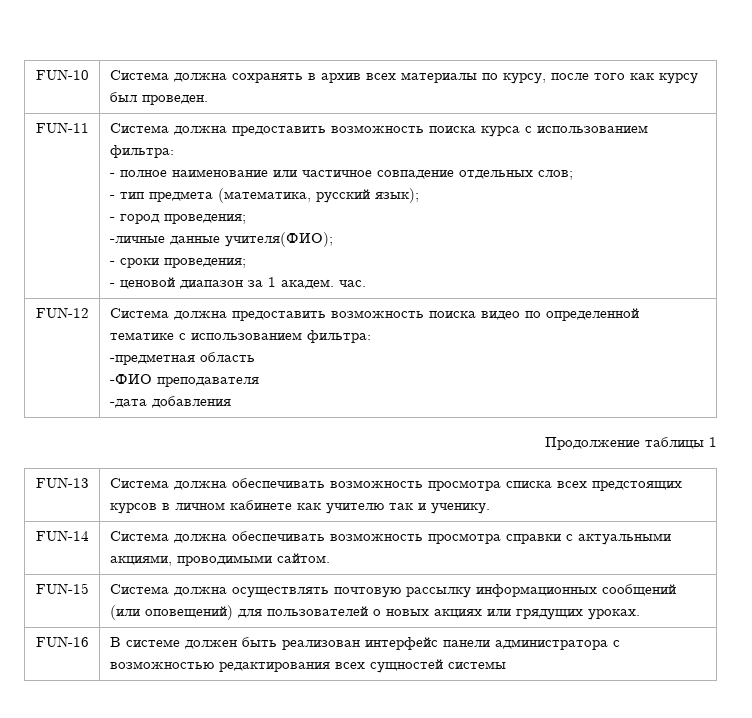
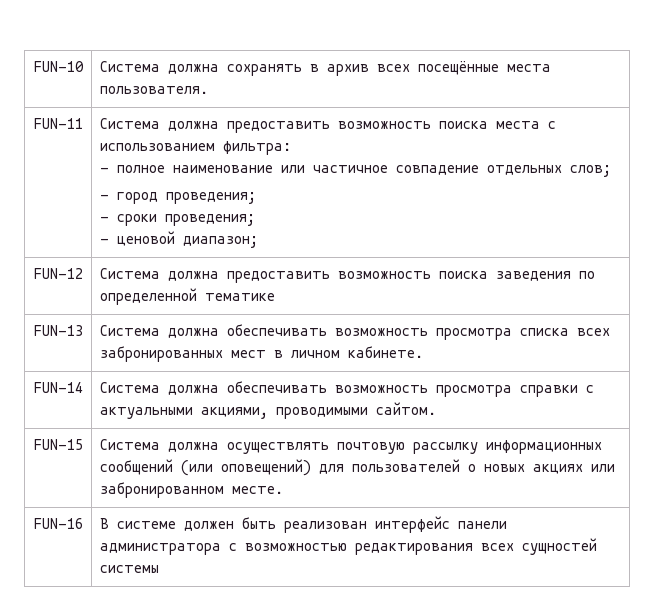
- FUN-10 | Система должна сохранять в архив всех материалы по курсу, после того как курсу был проведен.
+ FUN-10 | Система должна сохранять в архив всех посещённые места пользователя.
- FUN-11 | Система должна предоставить возможность поиска курса с использованием фильтра:
+ FUN-11 | Система должна предоставить возможность поиска места с использованием фильтра:
  - полное наименование или частичное совпадение отдельных слов;
- - тип предмета (математика, русский язык);
  - город проведения;
- -личные данные учителя(ФИО);
  - сроки проведения;
- - ценовой диапазон за 1 академ. час.
+ - ценовой диапазон;
- FUN-12 | Система должна предоставить возможность поиска видео по определенной тематике с использованием фильтра:
- -предметная область
- -ФИО преподавателя
- -дата добавления
- Продолжение таблицы 1
+ FUN-12 | Система должна предоставить возможность поиска заведения по определенной тематике
- FUN-13 | Система должна обеспечивать возможность просмотра списка всех предстоящих курсов в личном кабинете как учителю так и ученику.
+ FUN-13 | Система должна обеспечивать возможность просмотра списка всех забронированных мест в личном кабинете.
- FUN-15 | Система должна осуществлять почтовую рассылку информационных сообщений (или оповещений) для пользователей о новых акциях или грядущих уроках.
+ FUN-15 | Система должна осуществлять почтовую рассылку информационных сообщений (или оповещений) для пользователей о новых акциях или забронированном месте.

